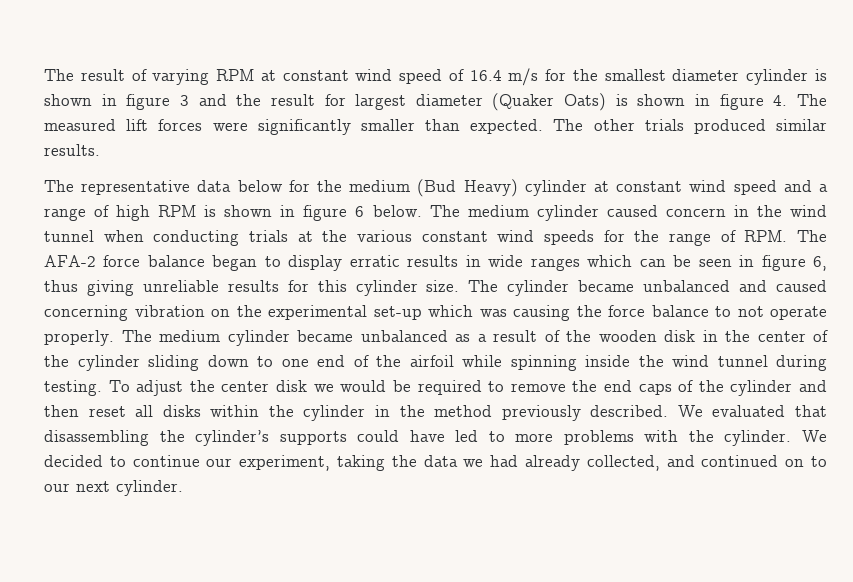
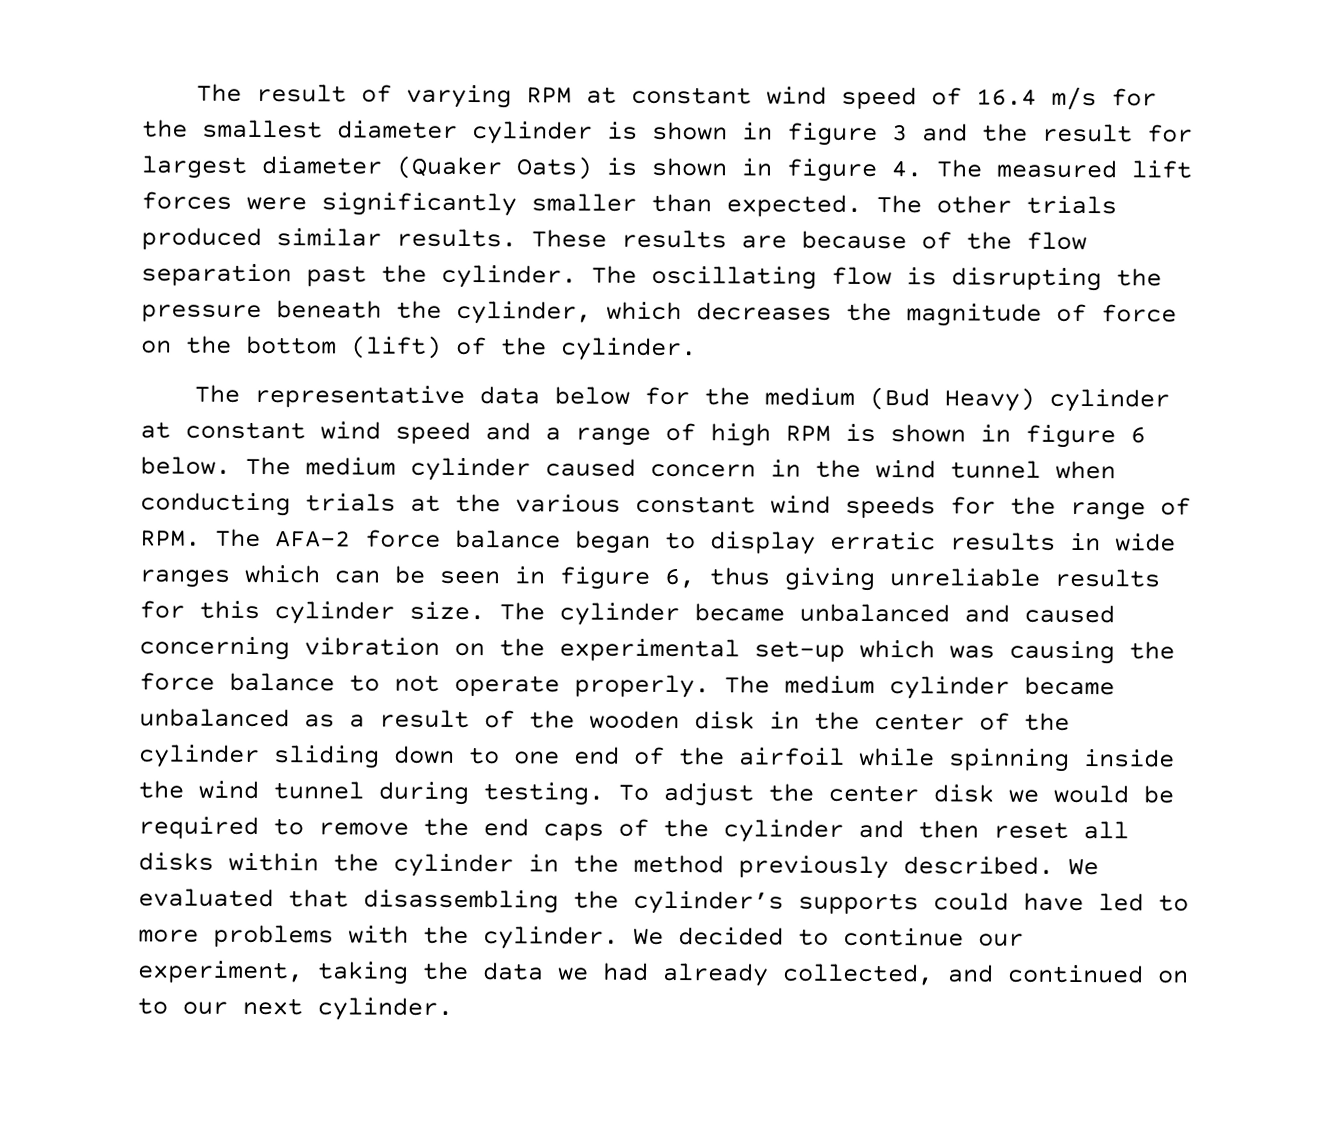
+ These results are because of the flow separation past the cylinder. The oscillating flow is disrupting the pressure beneath the cylinder, which decreases the magnitude of force on the bottom (lift) of the cylinder.

